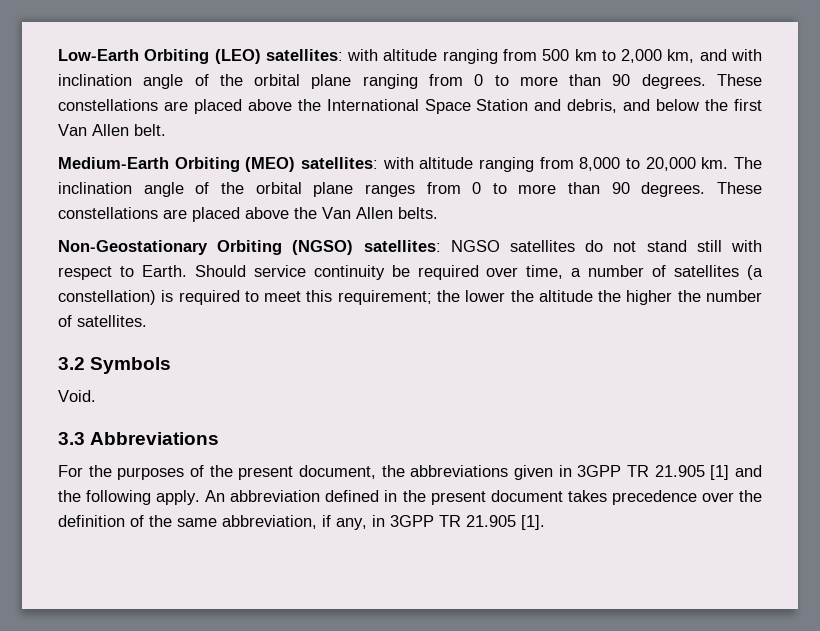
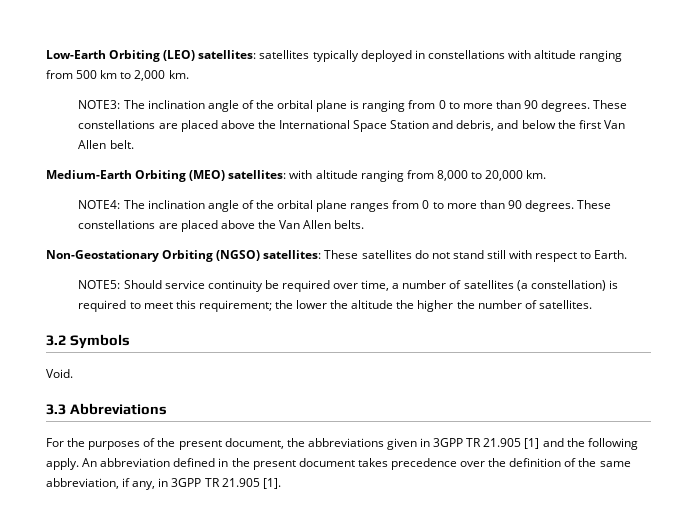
- Low-Earth Orbiting (LEO) satellites: with altitude ranging from 500 km to 2,000 km, and with inclination angle of the orbital plane ranging from 0 to more than 90 degrees.
+ Low-Earth Orbiting (LEO) satellites: satellites typically deployed in constellations with altitude ranging from 500 km to 2,000 km.
+ NOTE3: The inclination angle of the orbital plane is ranging from 0 to more than 90 degrees.
- Medium-Earth Orbiting (MEO) satellites: with altitude ranging from 8,000 to 20,000 km. The inclination angle of the orbital plane ranges from 0 to more than 90 degrees.
+ Medium-Earth Orbiting (MEO) satellites: with altitude ranging from 8,000 to 20,000 km.
+ NOTE4: The inclination angle of the orbital plane ranges from 0 to more than 90 degrees.
- Non-Geostationary Orbiting (NGSO) satellites: NGSO satellites do not stand still with respect to Earth. Should service continuity be required over time, a number of satellites (a constellation) is required to meet this requirement; the lower the altitude the higher the number of satellites.
+ Non-Geostationary Orbiting (NGSO) satellites: These satellites do not stand still with respect to Earth.
+ NOTE5: Should service continuity be required over time, a number of satellites (a constellation) is required to meet this requirement; the lower the altitude the higher the number of satellites.

